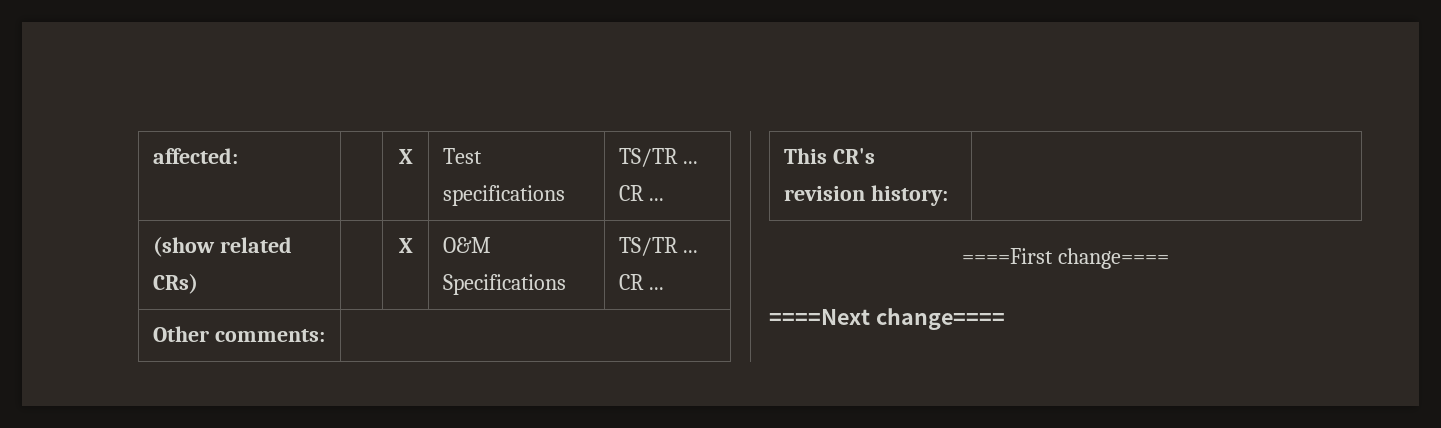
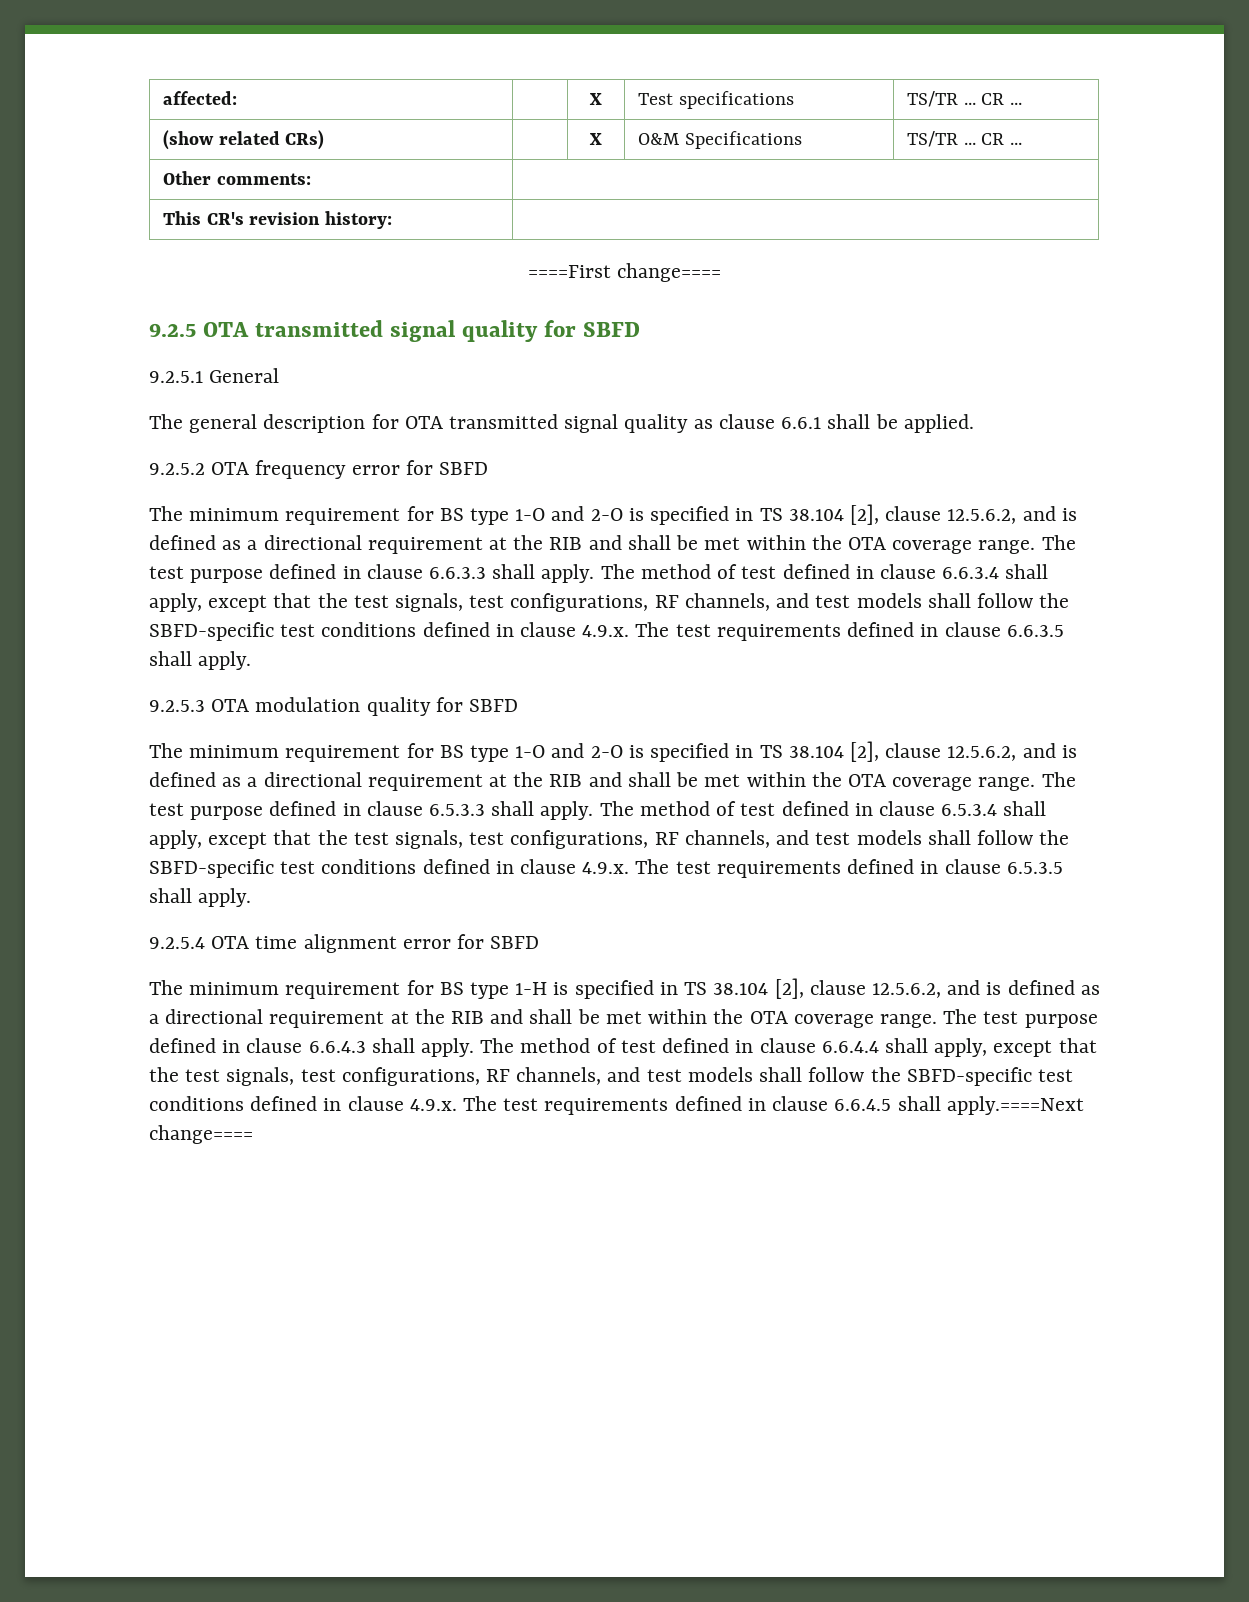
- ====Next change====
+ 9.2.5 OTA transmitted signal quality for SBFD
+ 9.2.5.1 General
+ The general description for OTA transmitted signal quality as clause 6.6.1 shall be applied.
+ 9.2.5.2 OTA frequency error for SBFD
+ The minimum requirement for BS type 1-O and 2-O is specified in TS 38.104 [2], clause 12.5.6.2, and is defined as a directional requirement at the RIB and shall be met within the OTA coverage range. The test purpose defined in clause 6.6.3.3 shall apply. The method of test defined in clause 6.6.3.4 shall apply, except that the test signals, test configurations, RF channels, and test models shall follow the SBFD-specific test conditions defined in clause 4.9.x. The test requirements defined in clause 6.6.3.5 shall apply.
+ 9.2.5.3 OTA modulation quality for SBFD
+ The minimum requirement for BS type 1-O and 2-O is specified in TS 38.104 [2], clause 12.5.6.2, and is defined as a directional requirement at the RIB and shall be met within the OTA coverage range. The test purpose defined in clause 6.5.3.3 shall apply. The method of test defined in clause 6.5.3.4 shall apply, except that the test signals, test configurations, RF channels, and test models shall follow the SBFD-specific test conditions defined in clause 4.9.x. The test requirements defined in clause 6.5.3.5 shall apply.
+ 9.2.5.4 OTA time alignment error for SBFD
+ The minimum requirement for BS type 1-H is specified in TS 38.104 [2], clause 12.5.6.2, and is defined as a directional requirement at the RIB and shall be met within the OTA coverage range. The test purpose defined in clause 6.6.4.3 shall apply. The method of test defined in clause 6.6.4.4 shall apply, except that the test signals, test configurations, RF channels, and test models shall follow the SBFD-specific test conditions defined in clause 4.9.x. The test requirements defined in clause 6.6.4.5 shall apply.====Next change====

